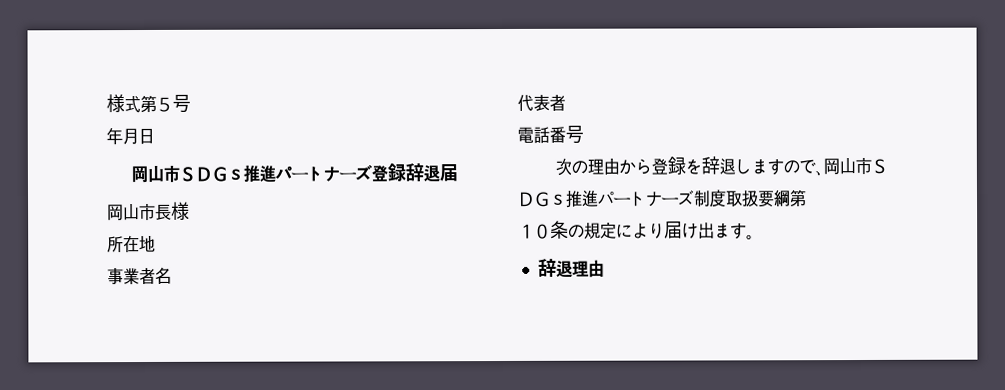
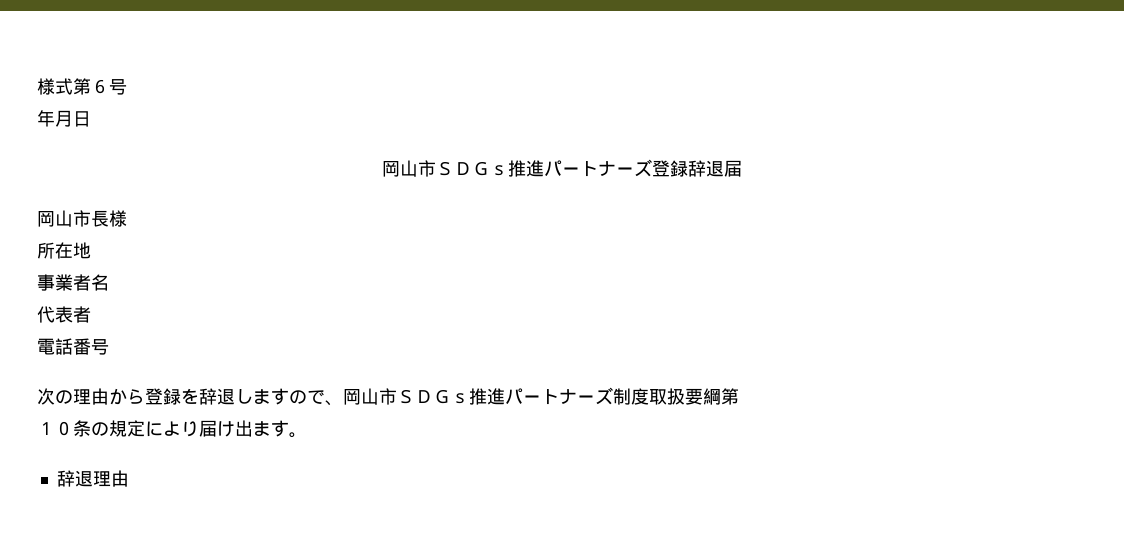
- 様式第５号
+ 様式第６号

